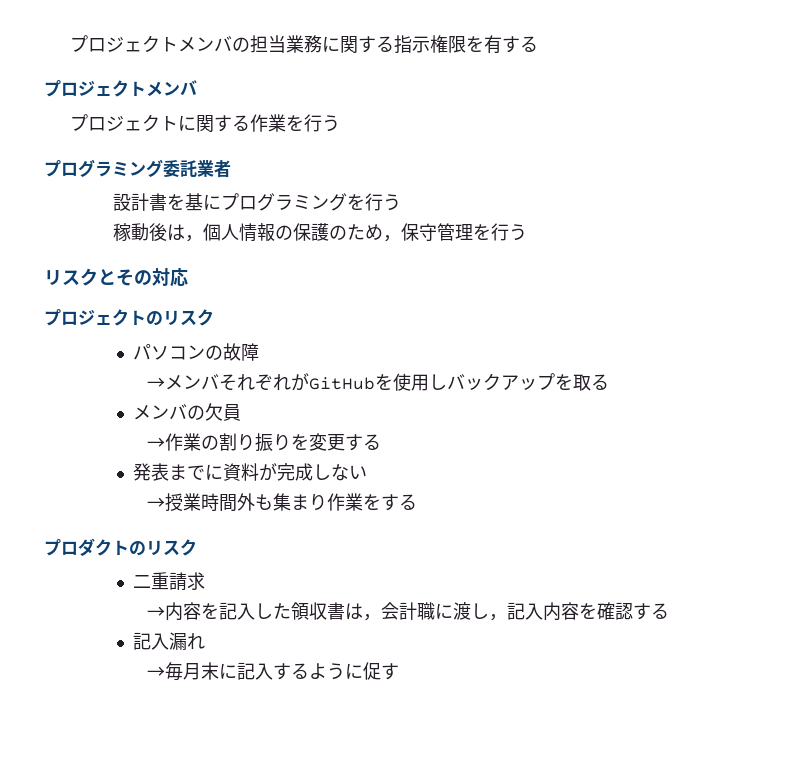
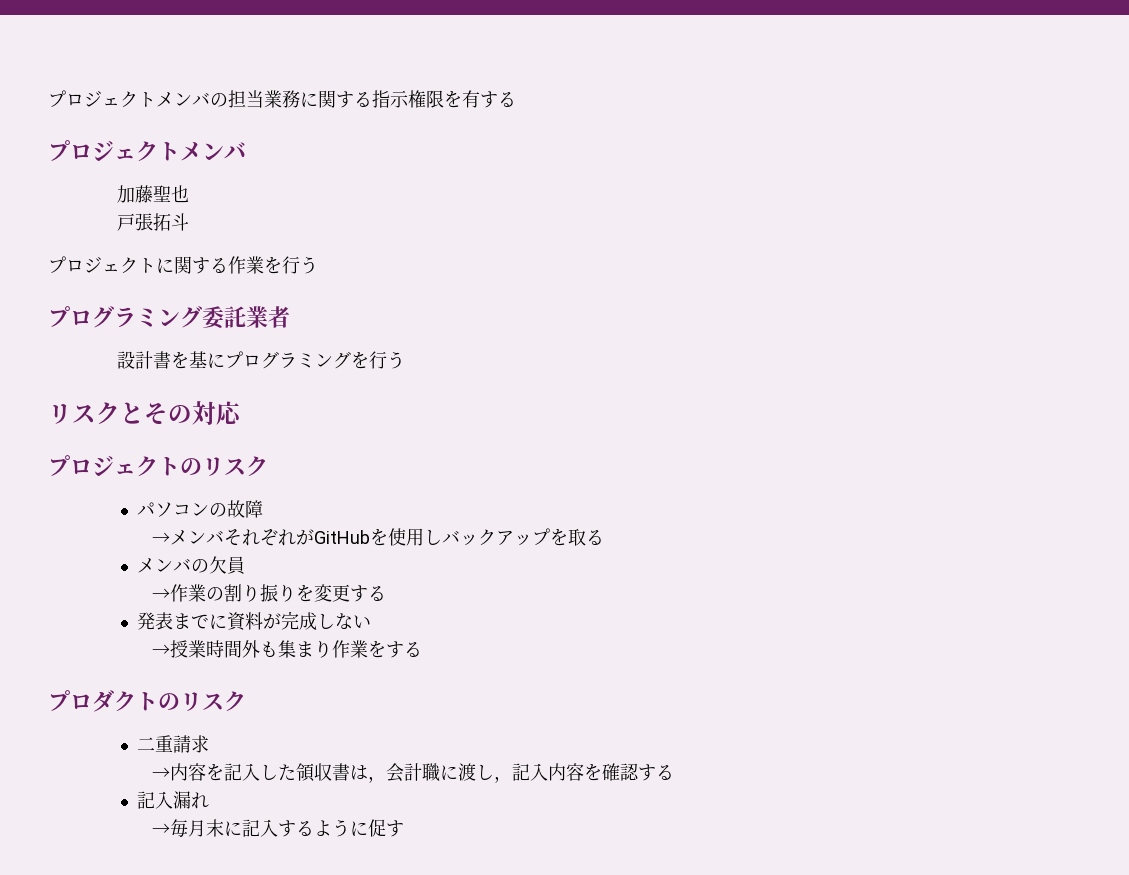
+ 加藤聖也
+ 戸張拓斗
- 稼動後は，個人情報の保護のため，保守管理を行う

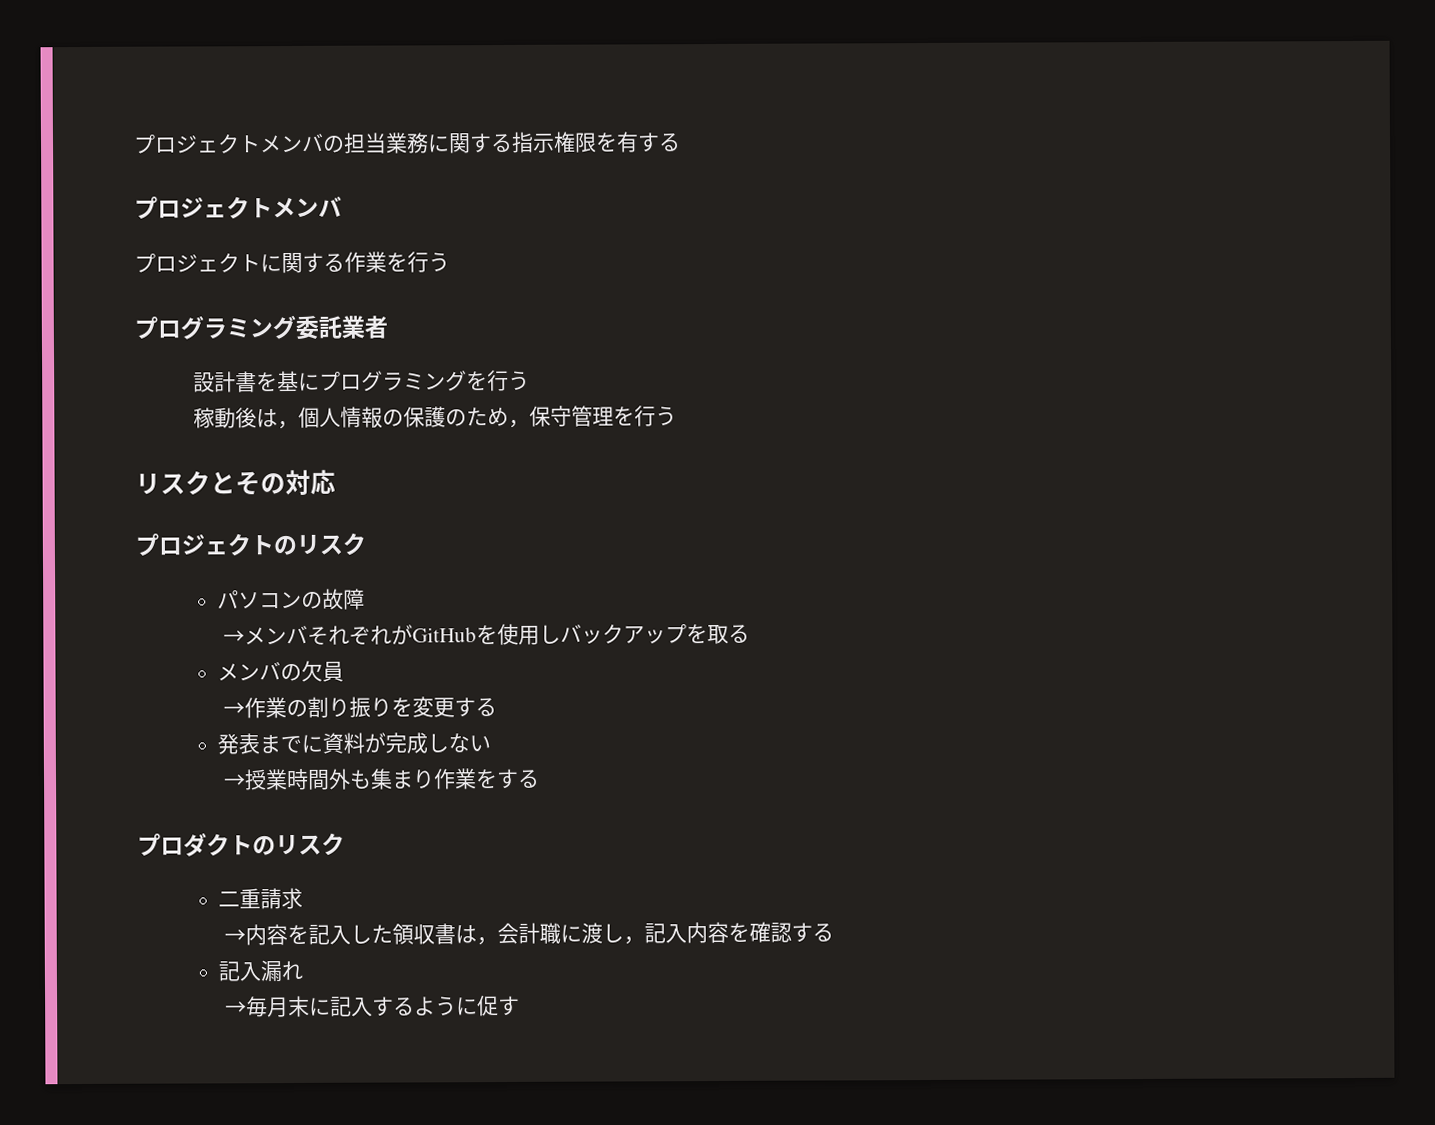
- 加藤聖也
- 戸張拓斗
+ 稼動後は，個人情報の保護のため，保守管理を行う

